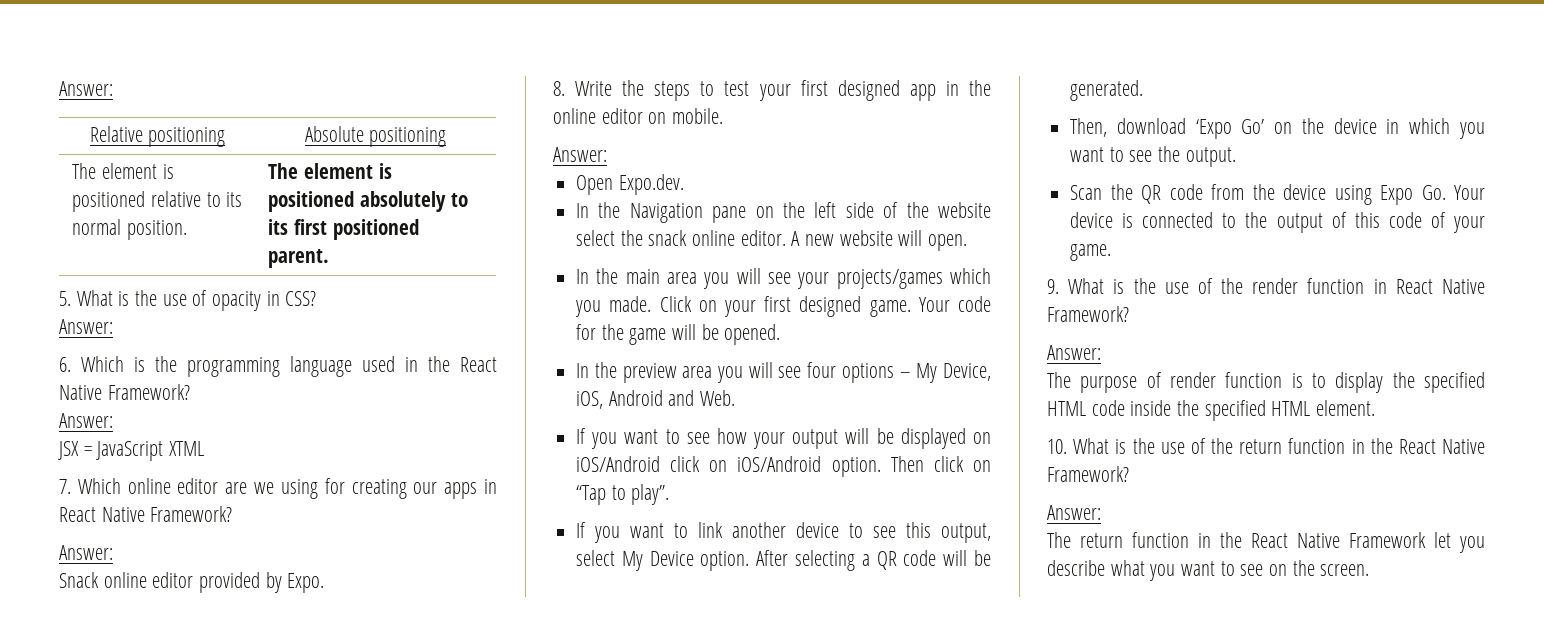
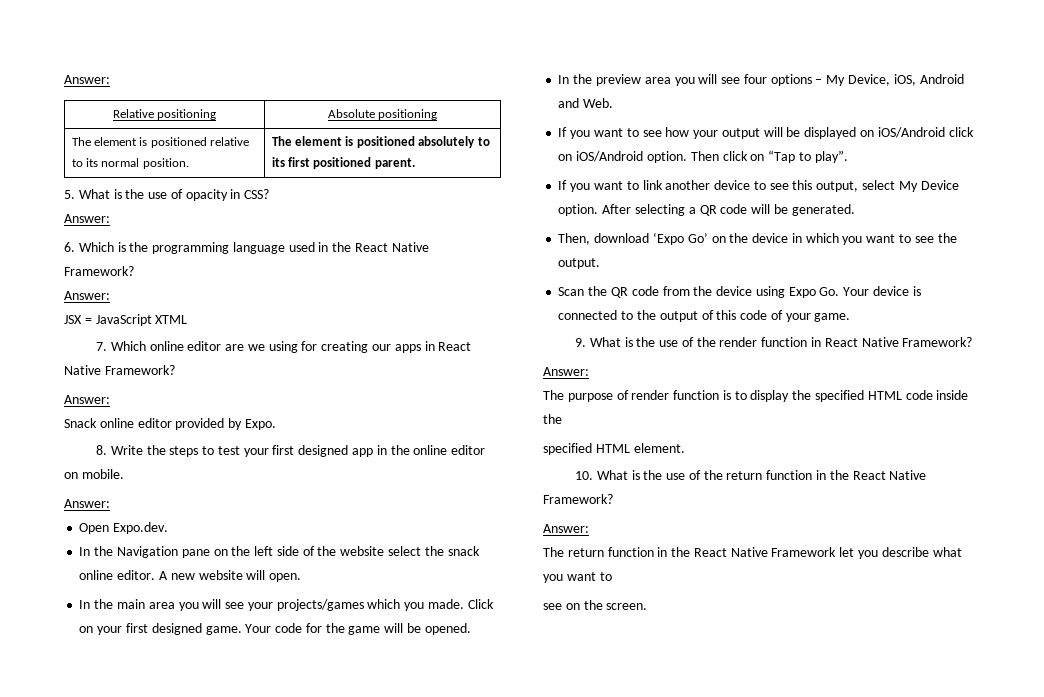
- The purpose of render function is to display the specified HTML code inside the specified HTML element.
+ The purpose of render function is to display the specified HTML code inside the
+ specified HTML element.
- The return function in the React Native Framework let you describe what you want to see on the screen.
+ The return function in the React Native Framework let you describe what you want to
+ see on the screen.

